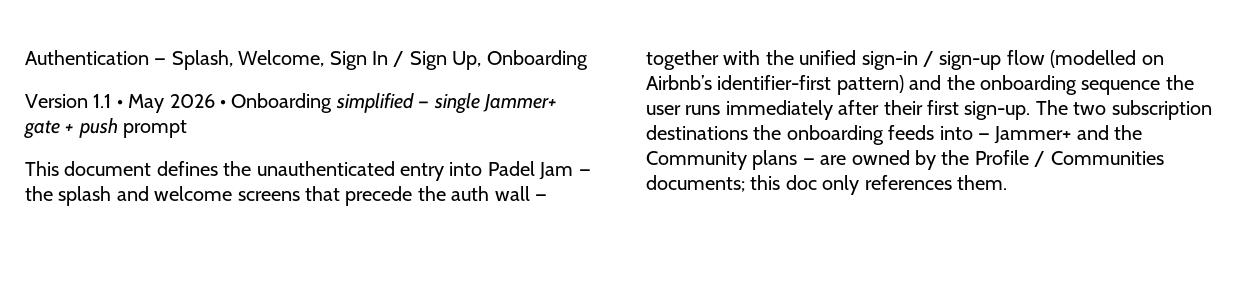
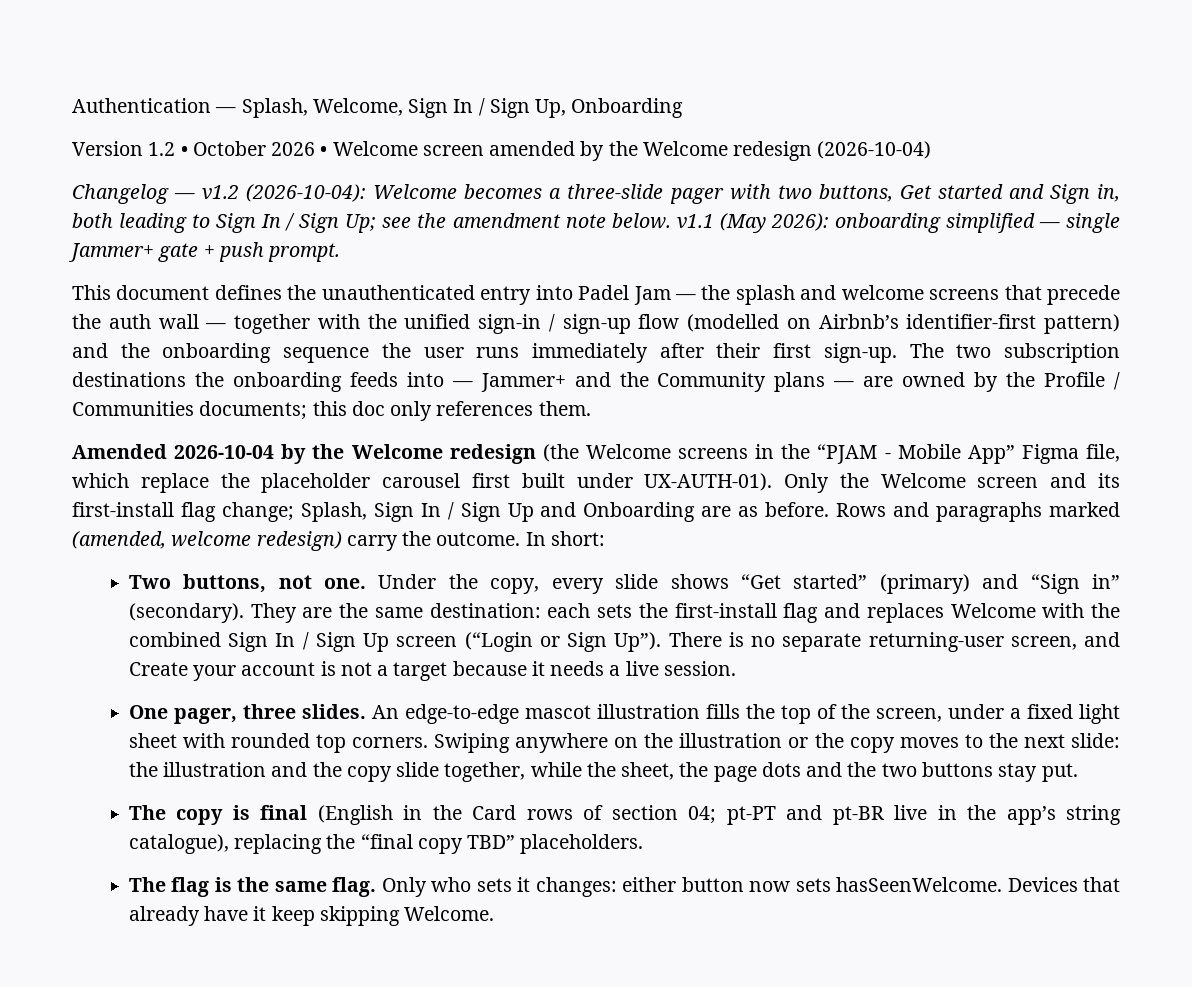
- Version 1.1 • May 2026 • Onboarding simplified — single Jammer+ gate + push prompt
+ Version 1.2 • October 2026 • Welcome screen amended by the Welcome redesign (2026-10-04)
+ Changelog — v1.2 (2026-10-04): Welcome becomes a three-slide pager with two buttons, Get started and Sign in, both leading to Sign In / Sign Up; see the amendment note below. v1.1 (May 2026): onboarding simplified — single Jammer+ gate + push prompt.
+ Amended 2026-10-04 by the Welcome redesign (the Welcome screens in the “PJAM - Mobile App” Figma file, which replace the placeholder carousel first built under UX-AUTH-01). Only the Welcome screen and its first-install flag change; Splash, Sign In / Sign Up and Onboarding are as before. Rows and paragraphs marked (amended, welcome redesign) carry the outcome. In short:
+ Two buttons, not one. Under the copy, every slide shows “Get started” (primary) and “Sign in” (secondary). They are the same destination: each sets the first-install flag and replaces Welcome with the combined Sign In / Sign Up screen (“Login or Sign Up”). There is no separate returning-user screen, and Create your account is not a target because it needs a live session.
+ One pager, three slides. An edge-to-edge mascot illustration fills the top of the screen, under a fixed light sheet with rounded top corners. Swiping anywhere on the illustration or the copy moves to the next slide: the illustration and the copy slide together, while the sheet, the page dots and the two buttons stay put.
+ The copy is final (English in the Card rows of section 04; pt-PT and pt-BR live in the app’s string catalogue), replacing the “final copy TBD” placeholders.
+ The flag is the same flag. Only who sets it changes: either button now sets hasSeenWelcome. Devices that already have it keep skipping Welcome.

